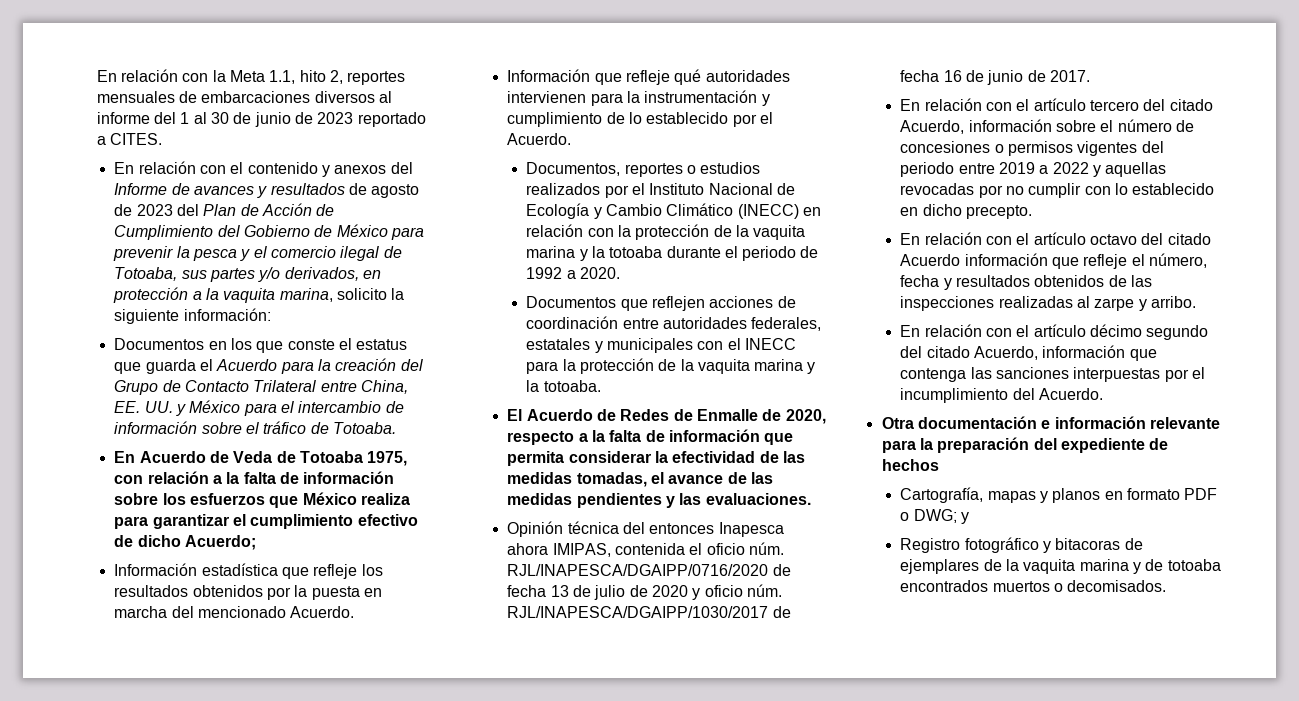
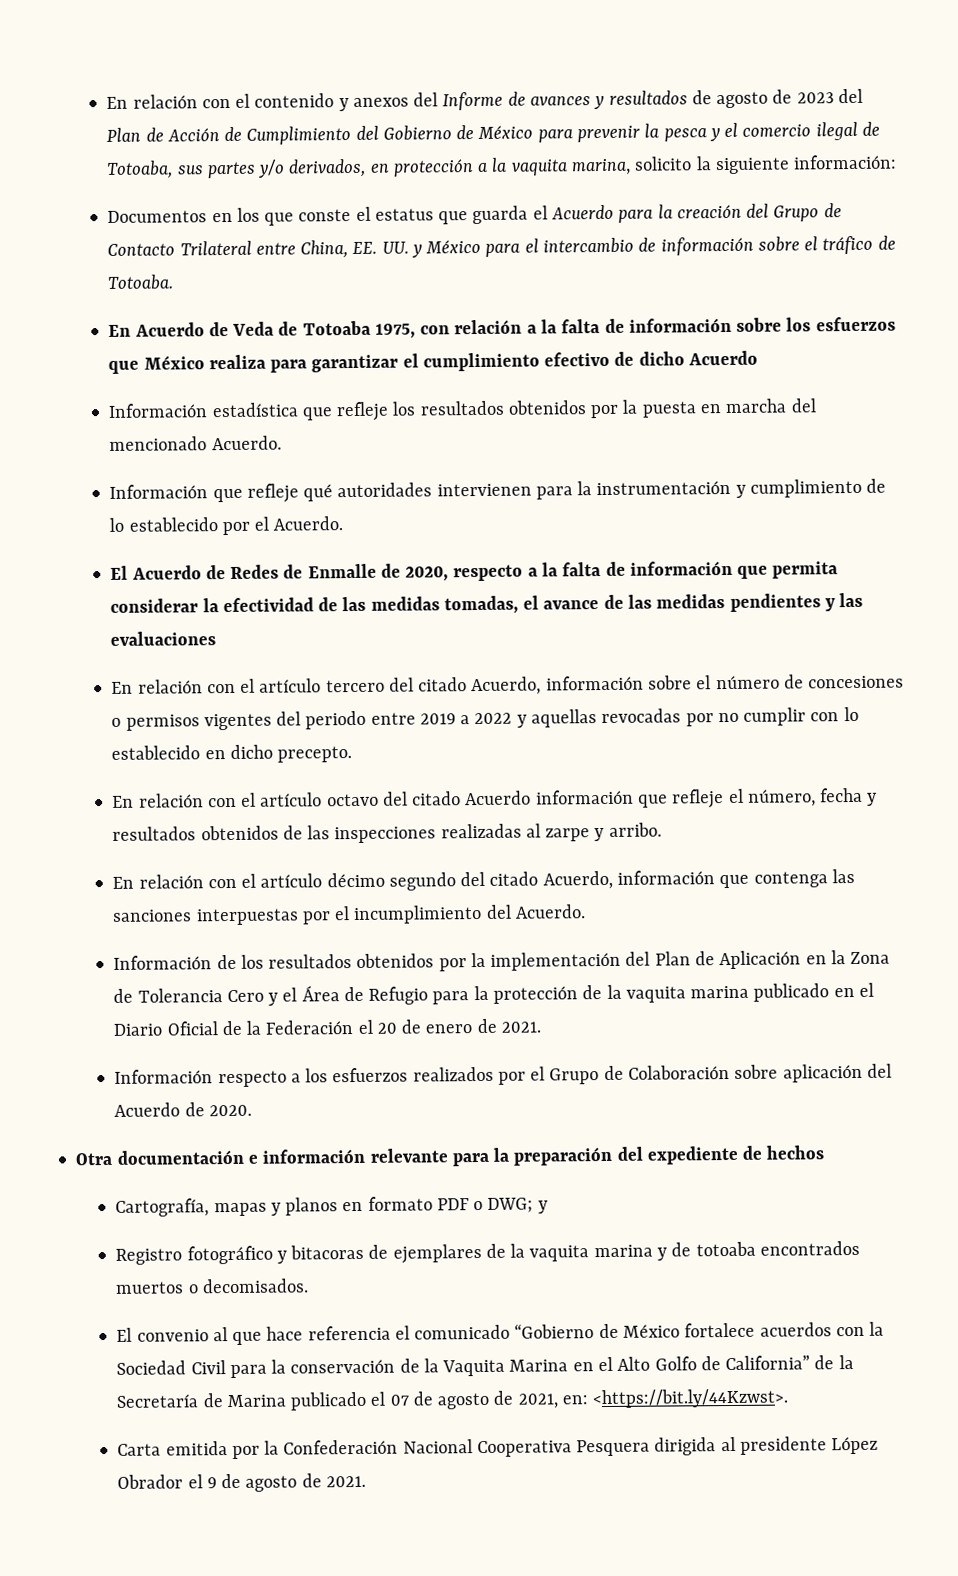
- En relación con la Meta 1.1, hito 2, reportes mensuales de embarcaciones diversos al informe del 1 al 30 de junio de 2023 reportado a CITES.
- En Acuerdo de Veda de Totoaba 1975, con relación a la falta de información sobre los esfuerzos que México realiza para garantizar el cumplimiento efectivo de dicho Acuerdo;
+ En Acuerdo de Veda de Totoaba 1975, con relación a la falta de información sobre los esfuerzos que México realiza para garantizar el cumplimiento efectivo de dicho Acuerdo
- Documentos, reportes o estudios realizados por el Instituto Nacional de Ecología y Cambio Climático (INECC) en relación con la protección de la vaquita marina y la totoaba durante el periodo de 1992 a 2020.
- Documentos que reflejen acciones de coordinación entre autoridades federales, estatales y municipales con el INECC para la protección de la vaquita marina y la totoaba.
- El Acuerdo de Redes de Enmalle de 2020, respecto a la falta de información que permita considerar la efectividad de las medidas tomadas, el avance de las medidas pendientes y las evaluaciones.
- Opinión técnica del entonces Inapesca ahora IMIPAS, contenida el oficio núm. RJL/INAPESCA/DGAIPP/0716/2020 de fecha 13 de julio de 2020 y oficio núm. RJL/INAPESCA/DGAIPP/1030/2017 de fecha 16 de junio de 2017.
+ El Acuerdo de Redes de Enmalle de 2020, respecto a la falta de información que permita considerar la efectividad de las medidas tomadas, el avance de las medidas pendientes y las evaluaciones
+ Información de los resultados obtenidos por la implementación del Plan de Aplicación en la Zona de Tolerancia Cero y el Área de Refugio para la protección de la vaquita marina publicado en el Diario Oficial de la Federación el 20 de enero de 2021.
+ Información respecto a los esfuerzos realizados por el Grupo de Colaboración sobre aplicación del Acuerdo de 2020.
+ El convenio al que hace referencia el comunicado “Gobierno de México fortalece acuerdos con la Sociedad Civil para la conservación de la Vaquita Marina en el Alto Golfo de California” de la Secretaría de Marina publicado el 07 de agosto de 2021, en: <https://bit.ly/44Kzwst>.
+ Carta emitida por la Confederación Nacional Cooperativa Pesquera dirigida al presidente López Obrador el 9 de agosto de 2021.

